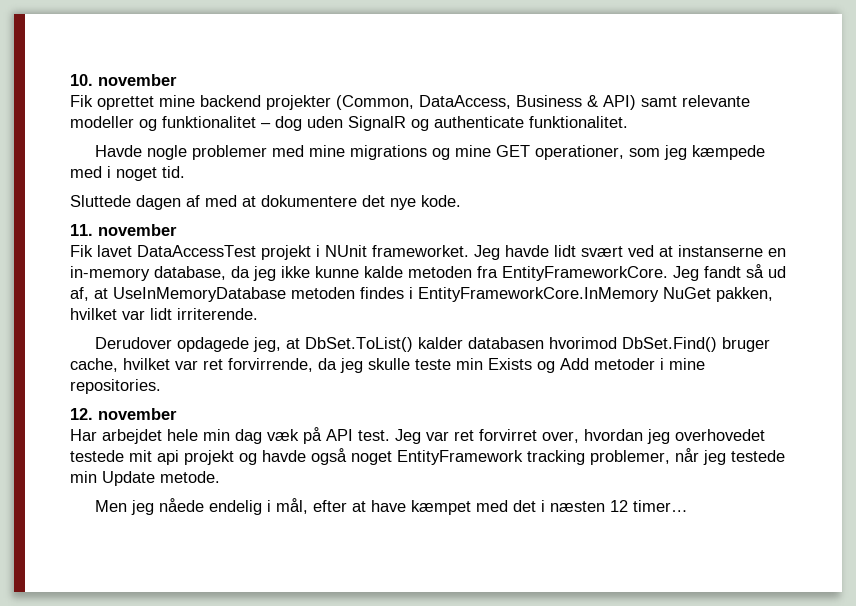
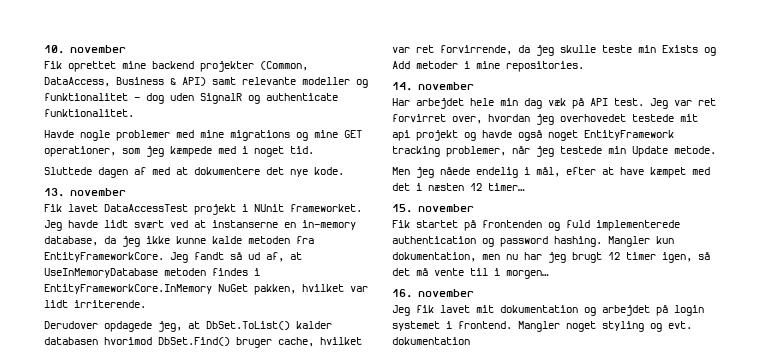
- 11. november
+ 13. november
- 12. november
+ 14. november
+ 15. november
+ Fik startet på frontenden og fuld implementerede authentication og password hashing. Mangler kun dokumentation, men nu har jeg brugt 12 timer igen, så det må vente til i morgen…
+ 16. november
+ Jeg fik lavet mit dokumentation og arbejdet på login systemet i frontend. Mangler noget styling og evt. dokumentation

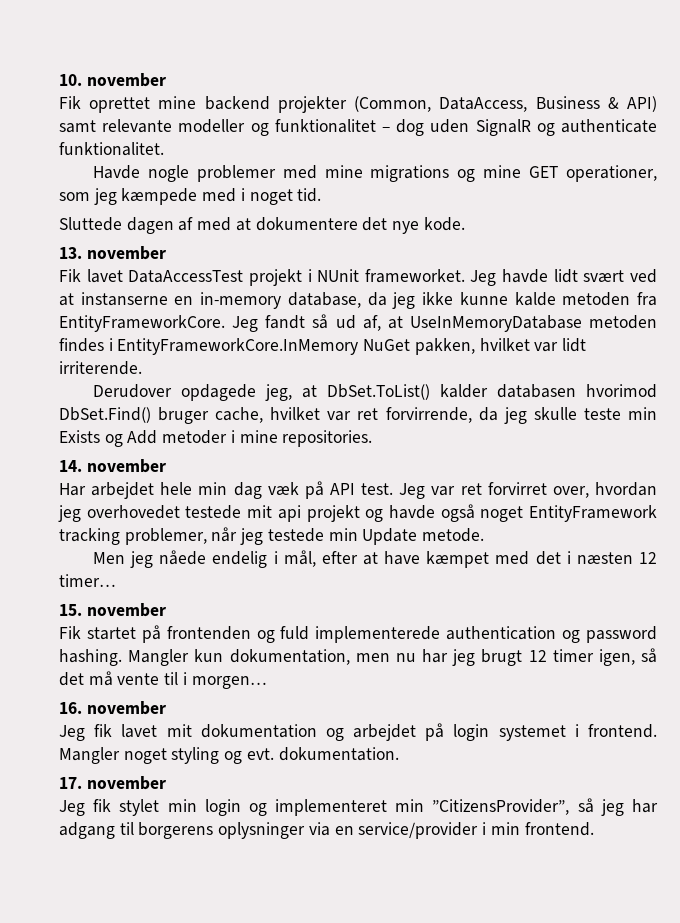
- Mangler noget styling og evt. dokumentation
+ Mangler noget styling og evt. dokumentation.
+ 17. november
+ Jeg fik stylet min login og implementeret min ”CitizensProvider”, så jeg har adgang til borgerens oplysninger via en service/provider i min frontend.

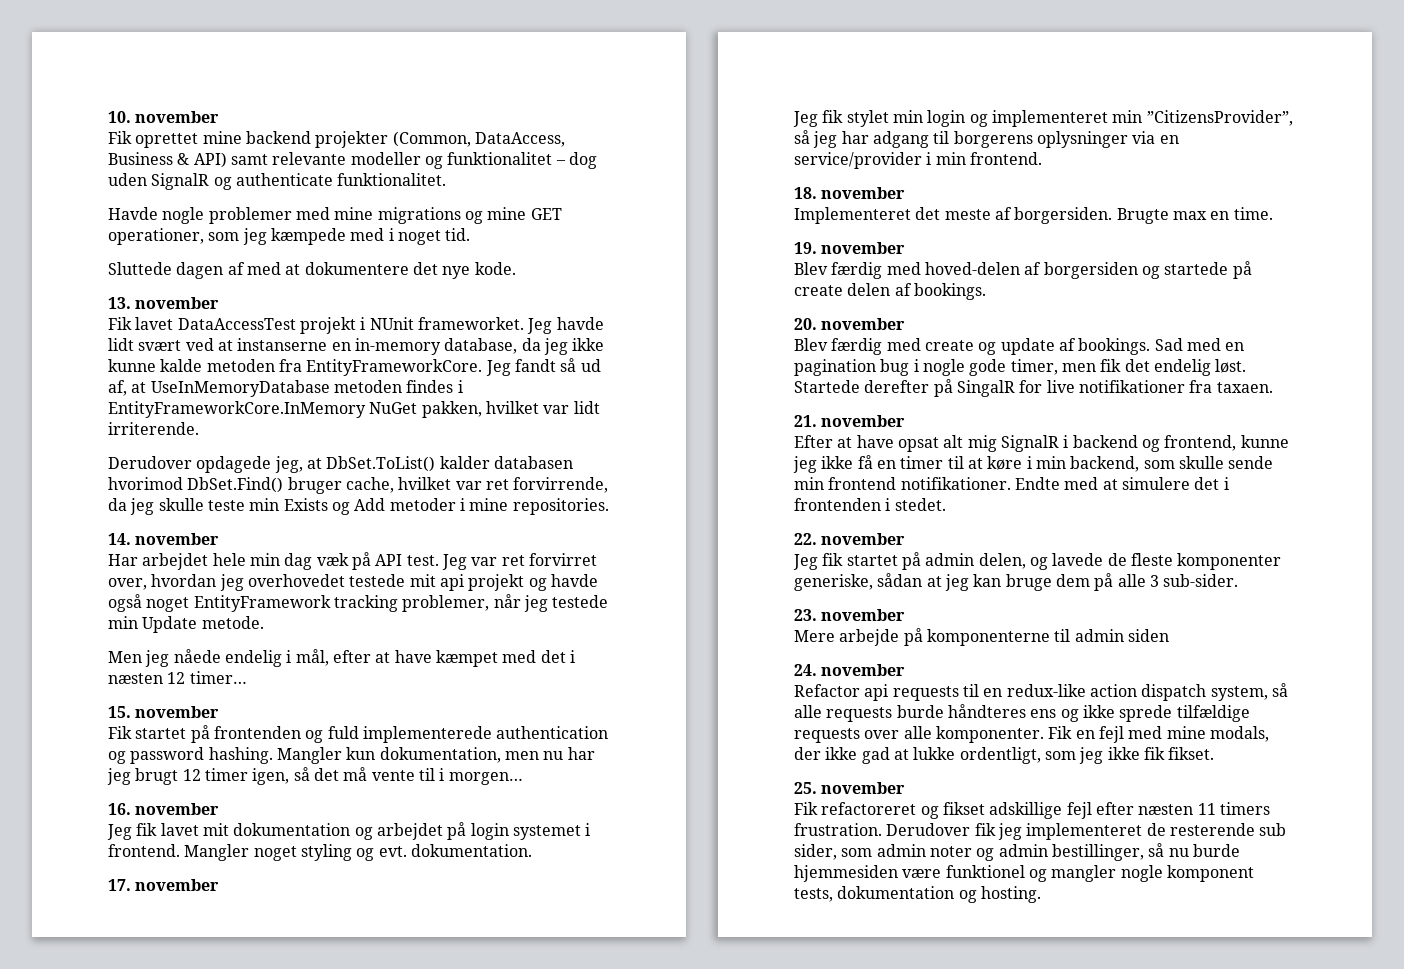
+ 18. november
+ Implementeret det meste af borgersiden. Brugte max en time.
+ 19. november
+ Blev færdig med hoved-delen af borgersiden og startede på create delen af bookings.
+ 20. november
+ Blev færdig med create og update af bookings. Sad med en pagination bug i nogle gode timer, men fik det endelig løst. Startede derefter på SingalR for live notifikationer fra taxaen.
+ 21. november
+ Efter at have opsat alt mig SignalR i backend og frontend, kunne jeg ikke få en timer til at køre i min backend, som skulle sende min frontend notifikationer. Endte med at simulere det i frontenden i stedet.
+ 22. november
+ Jeg fik startet på admin delen, og lavede de fleste komponenter generiske, sådan at jeg kan bruge dem på alle 3 sub-sider.
+ 23. november
+ Mere arbejde på komponenterne til admin siden
+ 24. november
+ Refactor api requests til en redux-like action dispatch system, så alle requests burde håndteres ens og ikke sprede tilfældige requests over alle komponenter. Fik en fejl med mine modals, der ikke gad at lukke ordentligt, som jeg ikke fik fikset.
+ 25. november
+ Fik refactoreret og fikset adskillige fejl efter næsten 11 timers frustration. Derudover fik jeg implementeret de resterende sub sider, som admin noter og admin bestillinger, så nu burde hjemmesiden være funktionel og mangler nogle komponent tests, dokumentation og hosting.

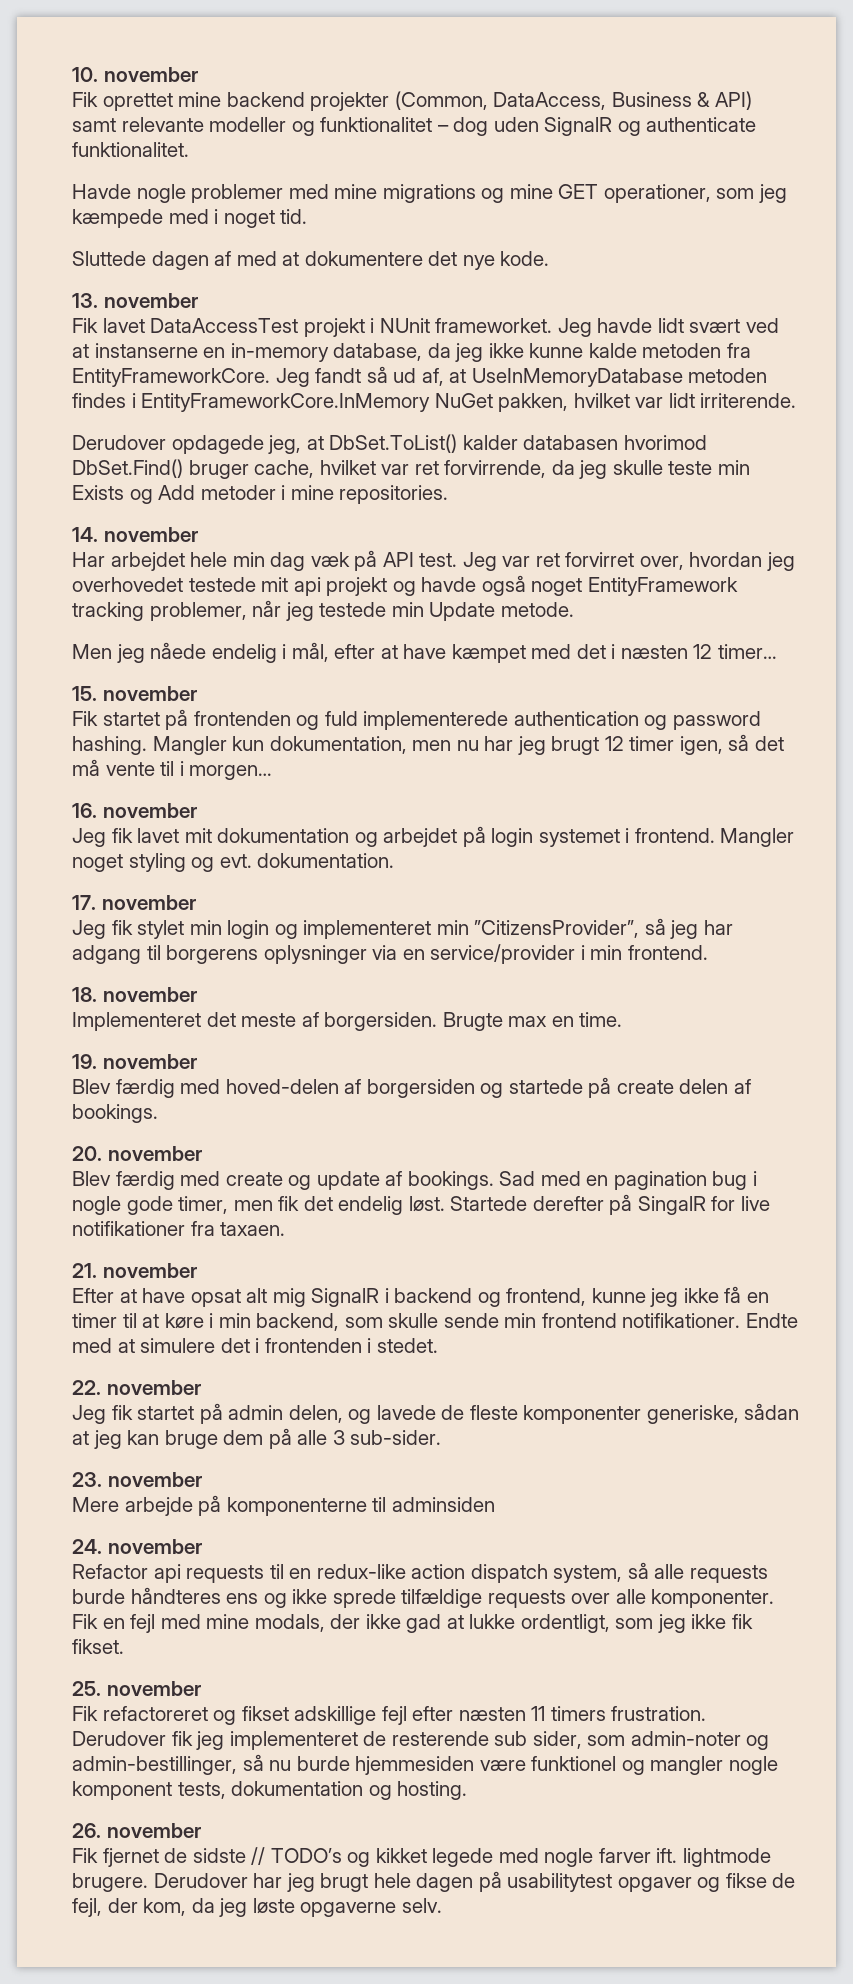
- Mere arbejde på komponenterne til admin siden
+ Mere arbejde på komponenterne til adminsiden
- Derudover fik jeg implementeret de resterende sub sider, som admin noter og admin bestillinger, så nu burde hjemmesiden være funktionel og mangler nogle komponent tests, dokumentation og hosting.
+ Derudover fik jeg implementeret de resterende sub sider, som admin-noter og admin-bestillinger, så nu burde hjemmesiden være funktionel og mangler nogle komponent tests, dokumentation og hosting.
+ 26. november
+ Fik fjernet de sidste // TODO’s og kikket legede med nogle farver ift. lightmode brugere. Derudover har jeg brugt hele dagen på usabilitytest opgaver og fikse de fejl, der kom, da jeg løste opgaverne selv.

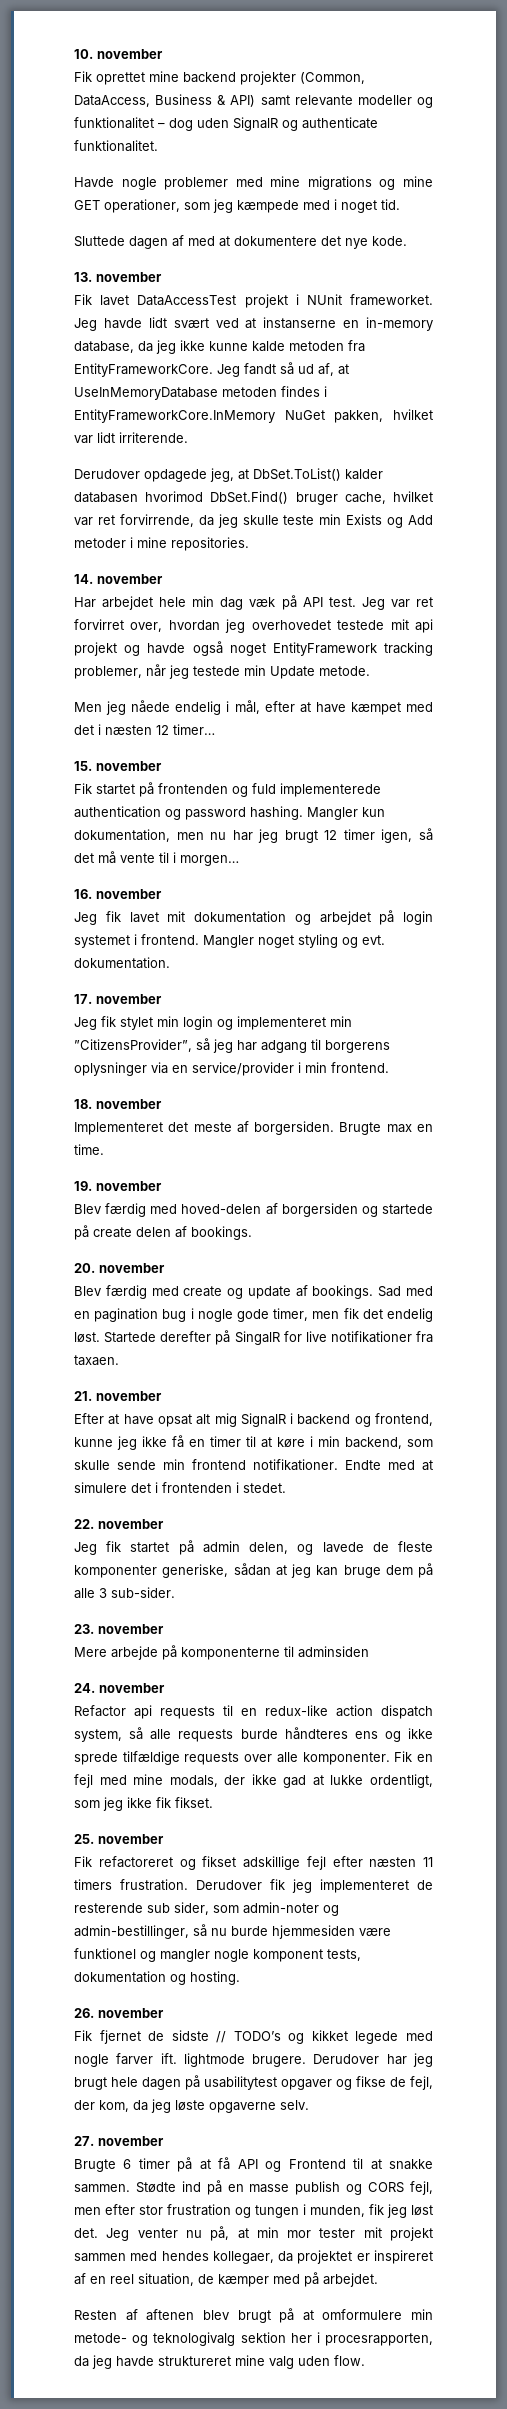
+ 27. november
+ Brugte 6 timer på at få API og Frontend til at snakke sammen. Stødte ind på en masse publish og CORS fejl, men efter stor frustration og tungen i munden, fik jeg løst det. Jeg venter nu på, at min mor tester mit projekt sammen med hendes kollegaer, da projektet er inspireret af en reel situation, de kæmper med på arbejdet.
+ Resten af aftenen blev brugt på at omformulere min metode- og teknologivalg sektion her i procesrapporten, da jeg havde struktureret mine valg uden flow.

